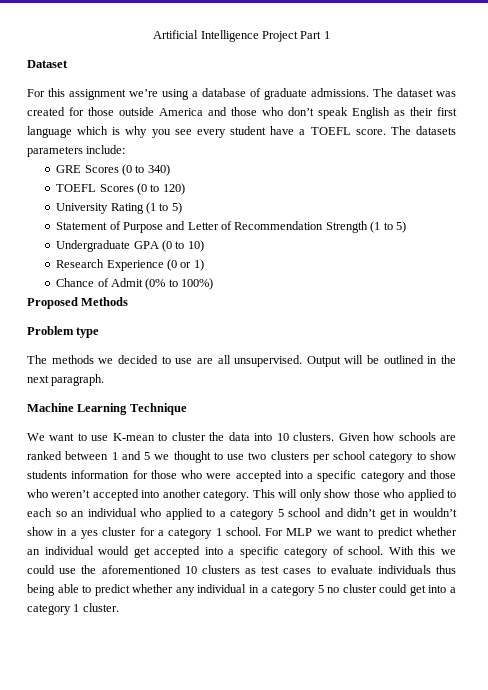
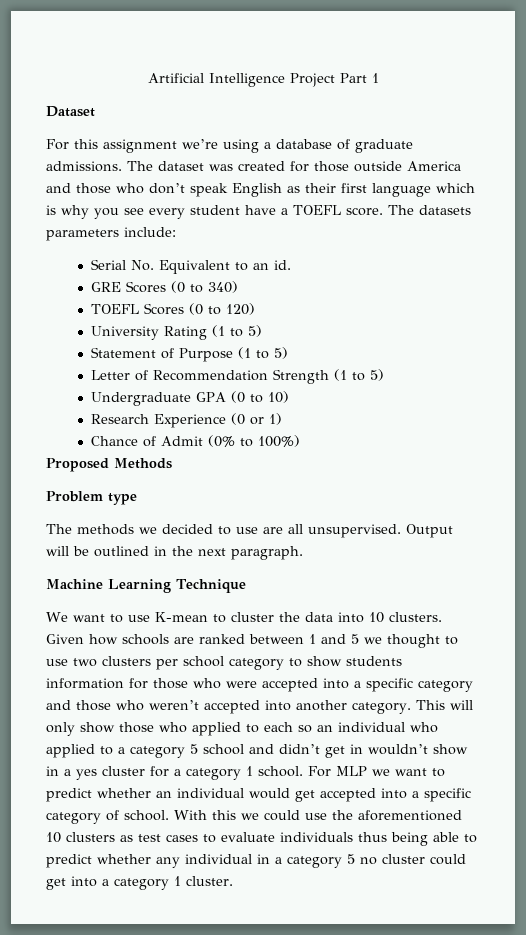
+ Serial No. Equivalent to an id.
- Statement of Purpose and Letter of Recommendation Strength (1 to 5)
+ Statement of Purpose (1 to 5)
+ Letter of Recommendation Strength (1 to 5)

